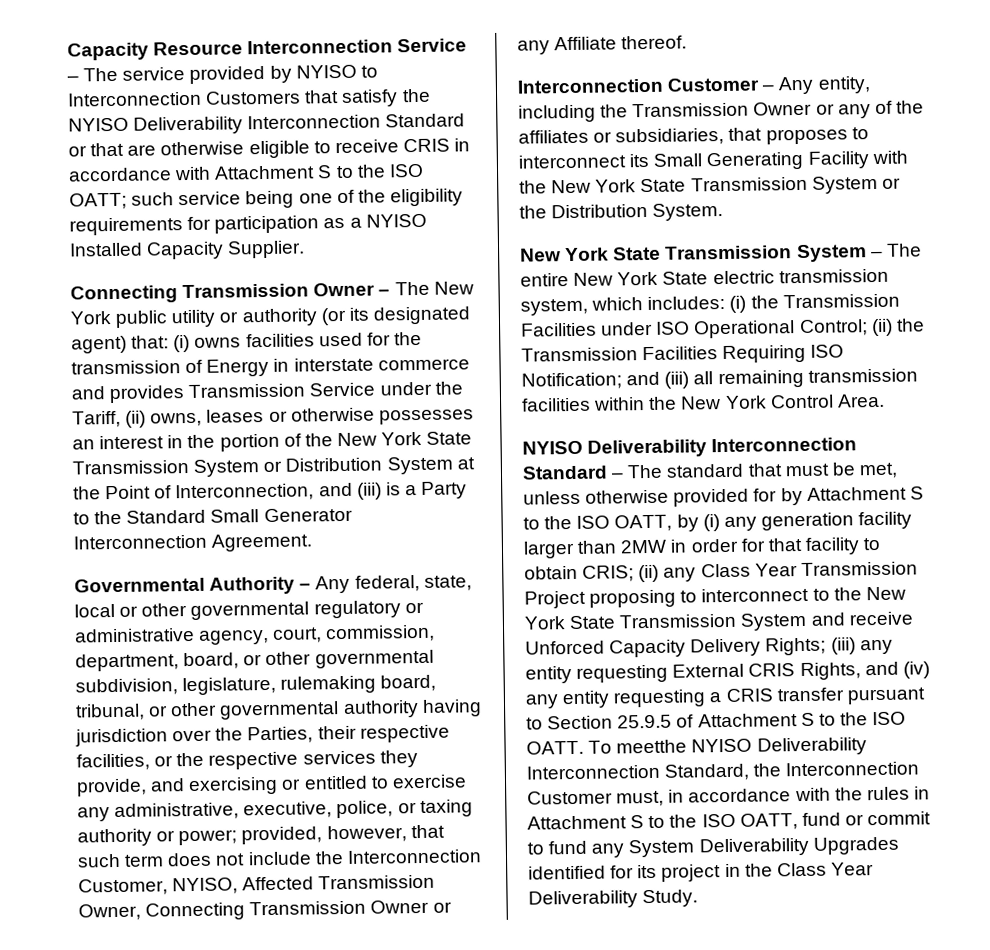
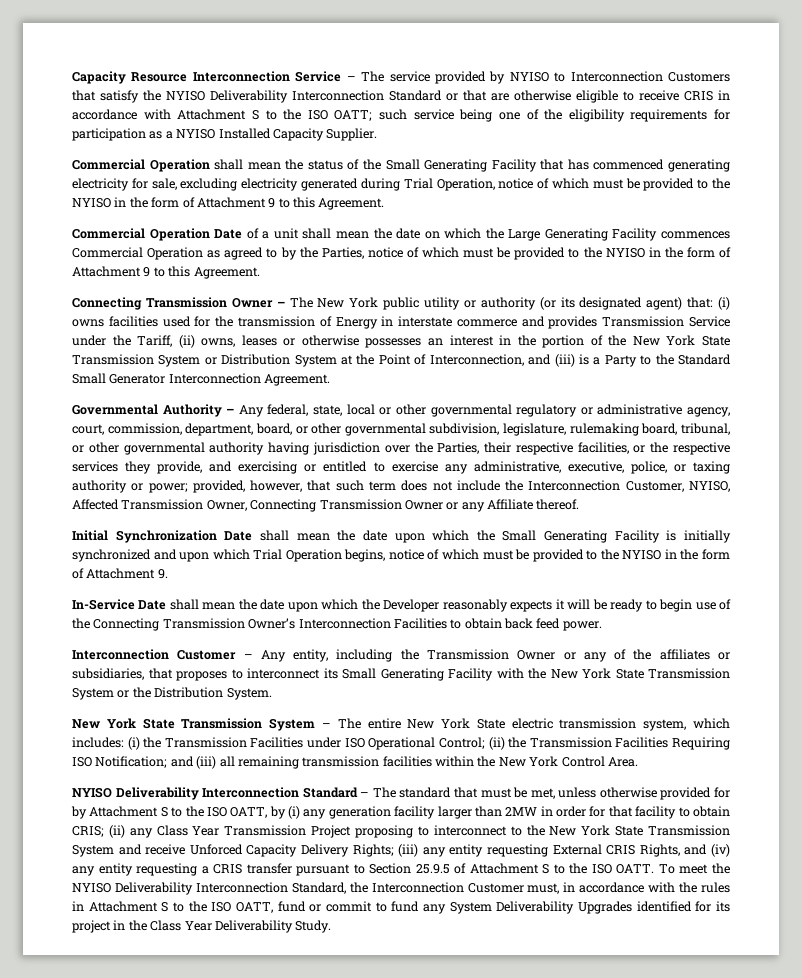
+ Commercial Operation shall mean the status of the Small Generating Facility that has commenced generating electricity for sale, excluding electricity generated during Trial Operation, notice of which must be provided to the NYISO in the form of Attachment 9 to this Agreement.
+ Commercial Operation Date of a unit shall mean the date on which the Large Generating Facility commences Commercial Operation as agreed to by the Parties, notice of which must be provided to the NYISO in the form of Attachment 9 to this Agreement.
+ Initial Synchronization Date shall mean the date upon which the Small Generating Facility is initially synchronized and upon which Trial Operation begins, notice of which must be provided to the NYISO in the form of Attachment 9.
+ In-Service Date shall mean the date upon which the Developer reasonably expects it will be ready to begin use of the Connecting Transmission Owner’s Interconnection Facilities to obtain back feed power.
- To meetthe NYISO Deliverability Interconnection Standard, the Interconnection Customer must, in accordance with the rules in Attachment S to the ISO OATT, fund or commit to fund any System Deliverability Upgrades identified for its project in the Class Year Deliverability Study.
+ To meet the NYISO Deliverability Interconnection Standard, the Interconnection Customer must, in accordance with the rules in Attachment S to the ISO OATT, fund or commit to fund any System Deliverability Upgrades identified for its project in the Class Year Deliverability Study.

